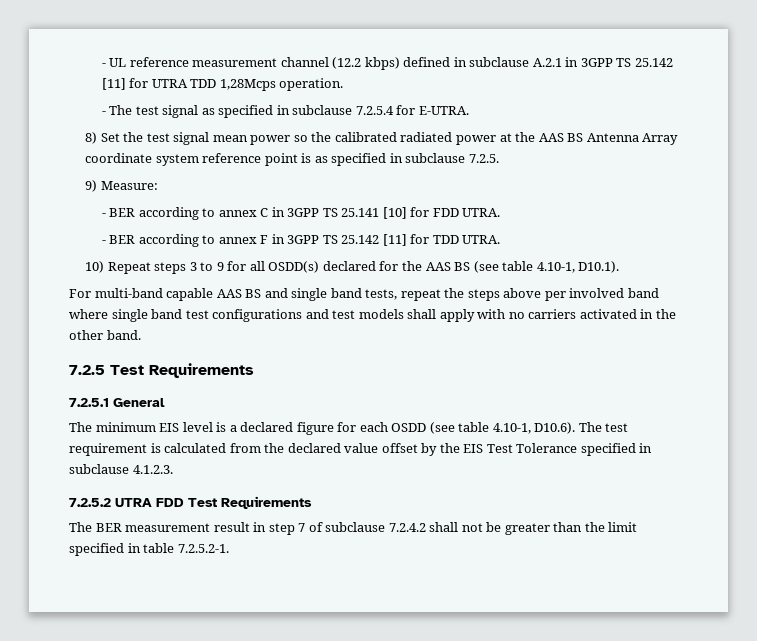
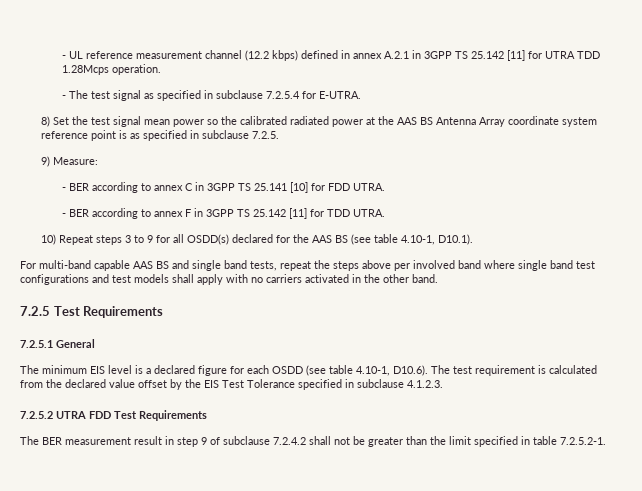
- - UL reference measurement channel (12.2 kbps) defined in subclause A.2.1 in 3GPP TS 25.142 [11] for UTRA TDD 1,28Mcps operation.
+ - UL reference measurement channel (12.2 kbps) defined in annex A.2.1 in 3GPP TS 25.142 [11] for UTRA TDD 1.28Mcps operation.
- The BER measurement result in step 7 of subclause 7.2.4.2 shall not be greater than the limit specified in table 7.2.5.2-1.
+ The BER measurement result in step 9 of subclause 7.2.4.2 shall not be greater than the limit specified in table 7.2.5.2-1.

